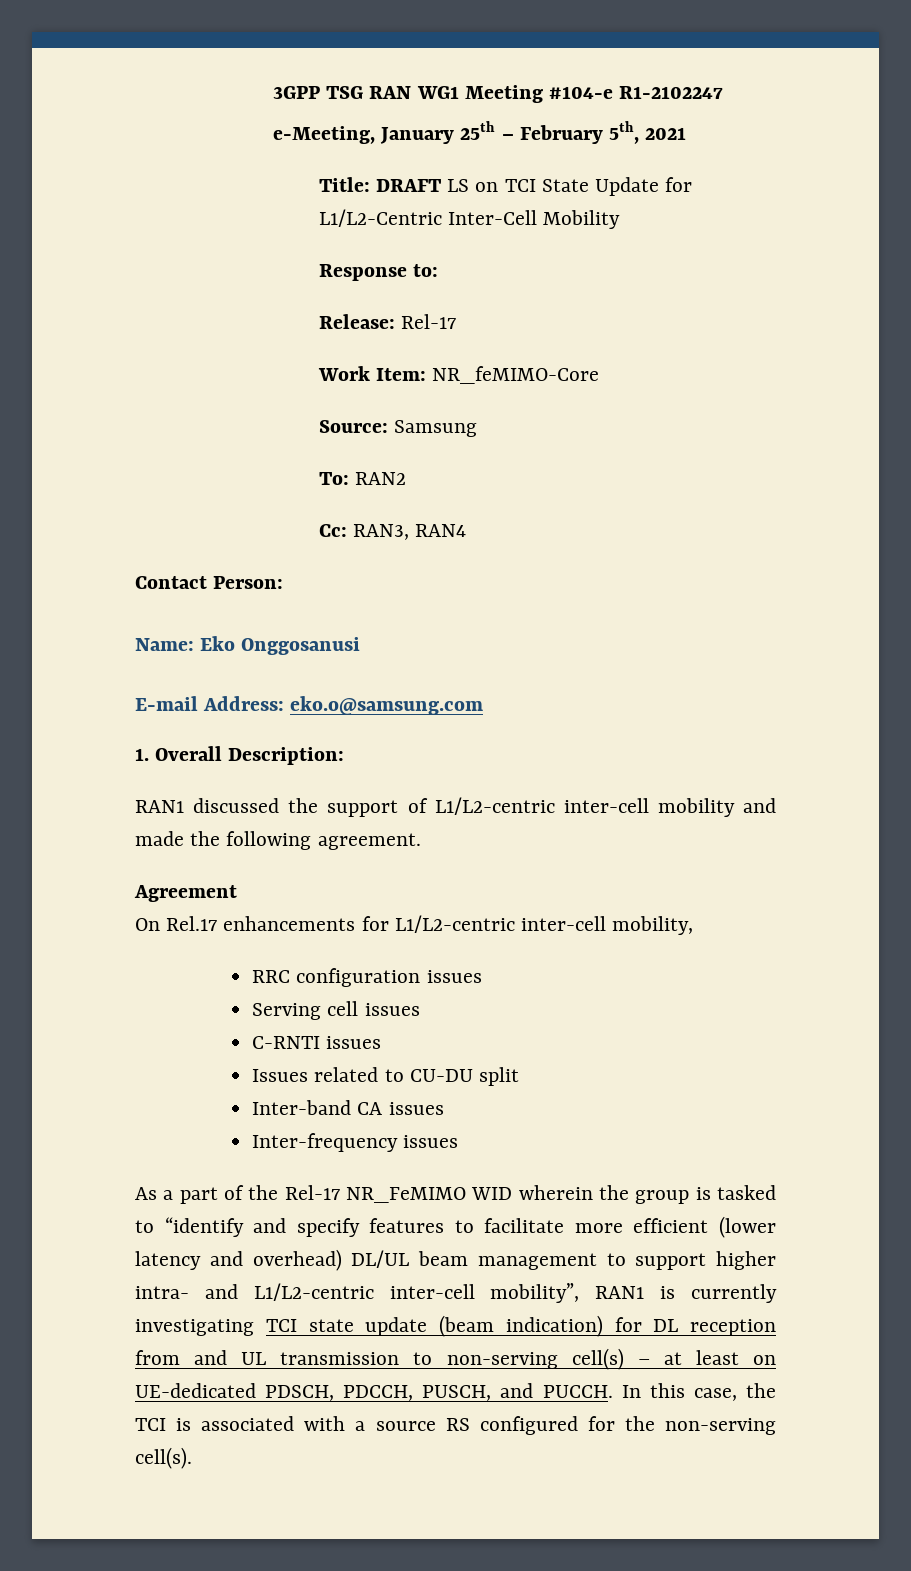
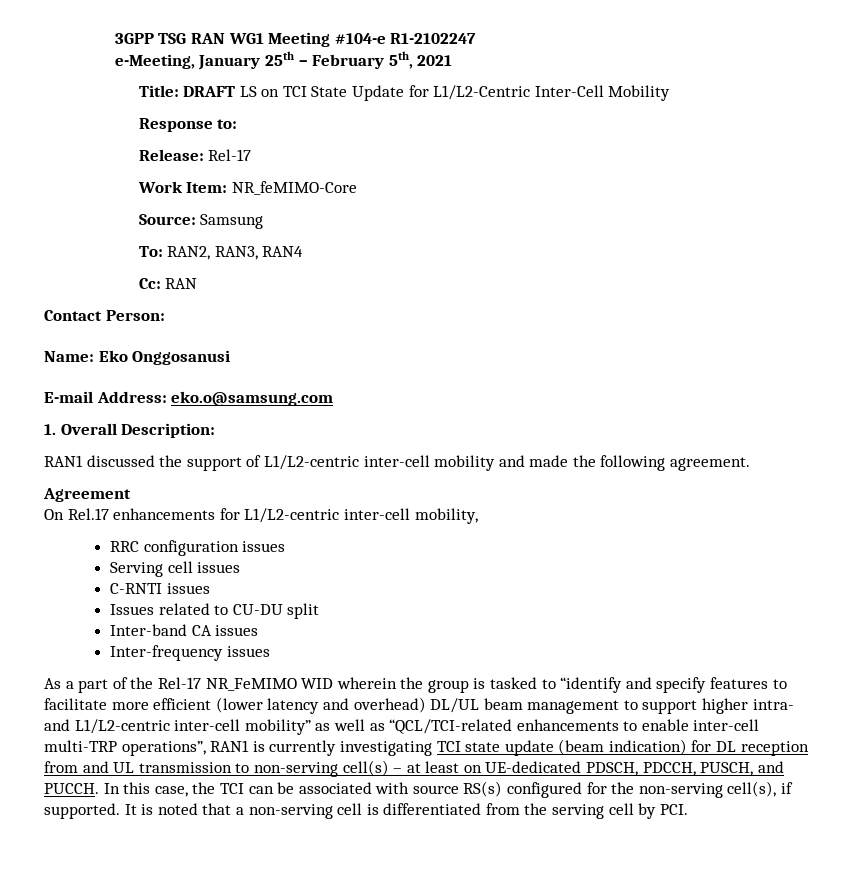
- To: RAN2
+ To: RAN2, RAN3, RAN4
- Cc: RAN3, RAN4
+ Cc: RAN
- As a part of the Rel-17 NR_FeMIMO WID wherein the group is tasked to “identify and specify features to facilitate more efficient (lower latency and overhead) DL/UL beam management to support higher intra- and L1/L2-centric inter-cell mobility”, RAN1 is currently investigating TCI state update (beam indication) for DL reception from and UL transmission to non-serving cell(s) – at least on UE-dedicated PDSCH, PDCCH, PUSCH, and PUCCH.
+ As a part of the Rel-17 NR_FeMIMO WID wherein the group is tasked to “identify and specify features to facilitate more efficient (lower latency and overhead) DL/UL beam management to support higher intra- and L1/L2-centric inter-cell mobility” as well as “QCL/TCI-related enhancements to enable inter-cell multi-TRP operations”, RAN1 is currently investigating TCI state update (beam indication) for DL reception from and UL transmission to non-serving cell(s) – at least on UE-dedicated PDSCH, PDCCH, PUSCH, and PUCCH.
- In this case, the TCI is associated with a source RS configured for the non-serving cell(s).
+ In this case, the TCI can be associated with source RS(s) configured for the non-serving cell(s), if supported. It is noted that a non-serving cell is differentiated from the serving cell by PCI.

